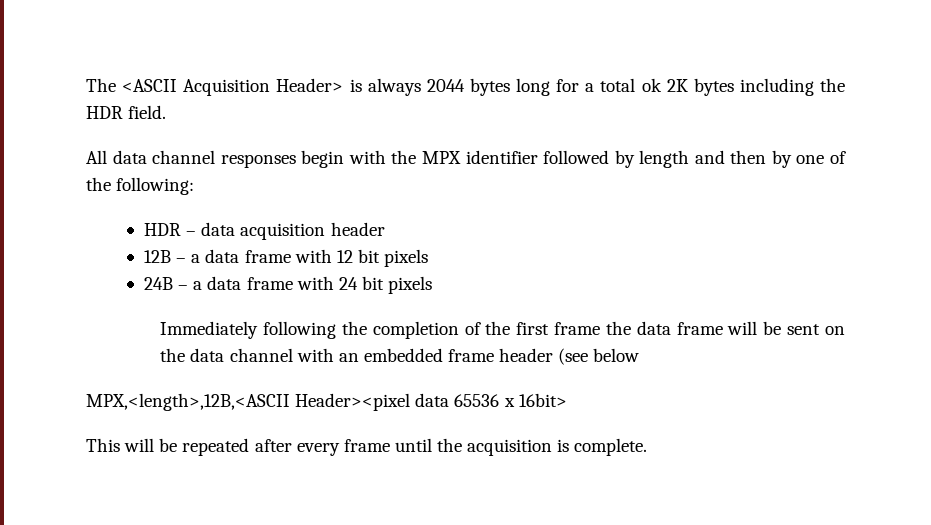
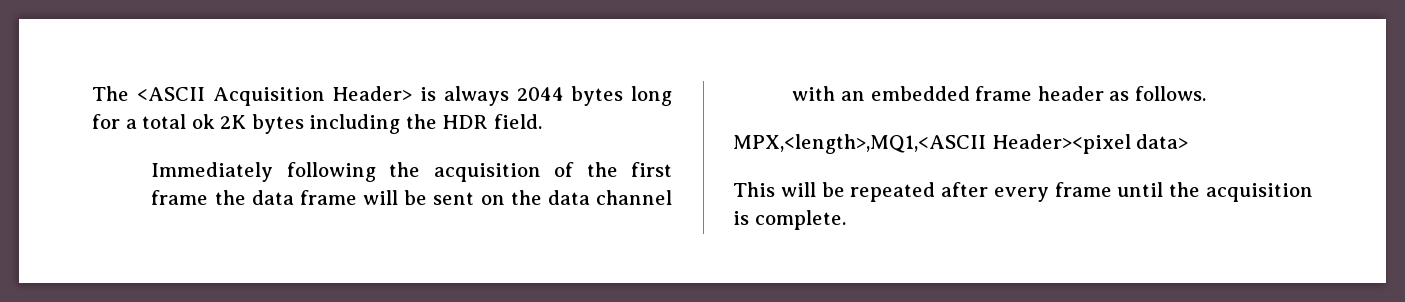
- All data channel responses begin with the MPX identifier followed by length and then by one of the following:
- HDR – data acquisition header
- 12B – a data frame with 12 bit pixels
- 24B – a data frame with 24 bit pixels
- Immediately following the completion of the first frame the data frame will be sent on the data channel with an embedded frame header (see below
- MPX,<length>,12B,<ASCII Header><pixel data 65536 x 16bit>
+ Immediately following the acquisition of the first frame the data frame will be sent on the data channel with an embedded frame header as follows.
+ MPX,<length>,MQ1,<ASCII Header><pixel data>

